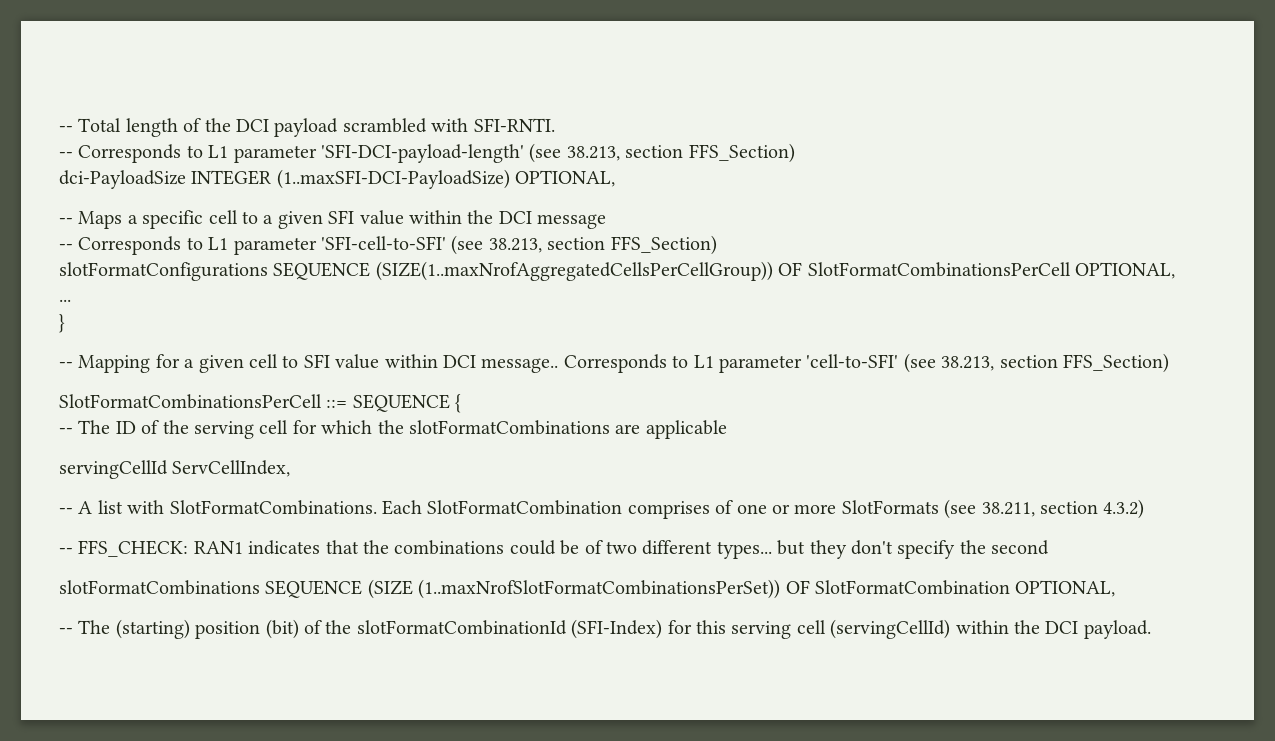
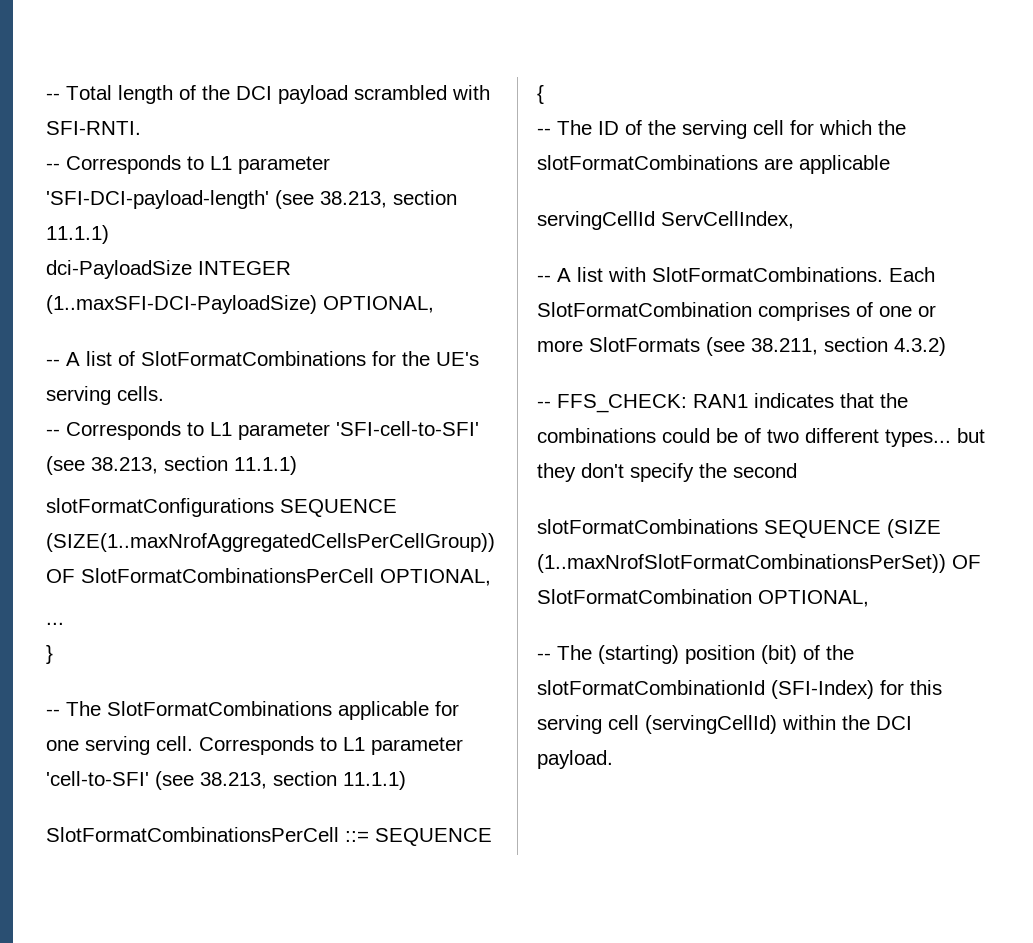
- -- Corresponds to L1 parameter 'SFI-DCI-payload-length' (see 38.213, section FFS_Section)
+ -- Corresponds to L1 parameter 'SFI-DCI-payload-length' (see 38.213, section 11.1.1)
- -- Maps a specific cell to a given SFI value within the DCI message
+ -- A list of SlotFormatCombinations for the UE's serving cells.
- -- Corresponds to L1 parameter 'SFI-cell-to-SFI' (see 38.213, section FFS_Section)
+ -- Corresponds to L1 parameter 'SFI-cell-to-SFI' (see 38.213, section 11.1.1)
- -- Mapping for a given cell to SFI value within DCI message..
+ -- The SlotFormatCombinations applicable for one serving cell.
- Corresponds to L1 parameter 'cell-to-SFI' (see 38.213, section FFS_Section)
+ Corresponds to L1 parameter 'cell-to-SFI' (see 38.213, section 11.1.1)

